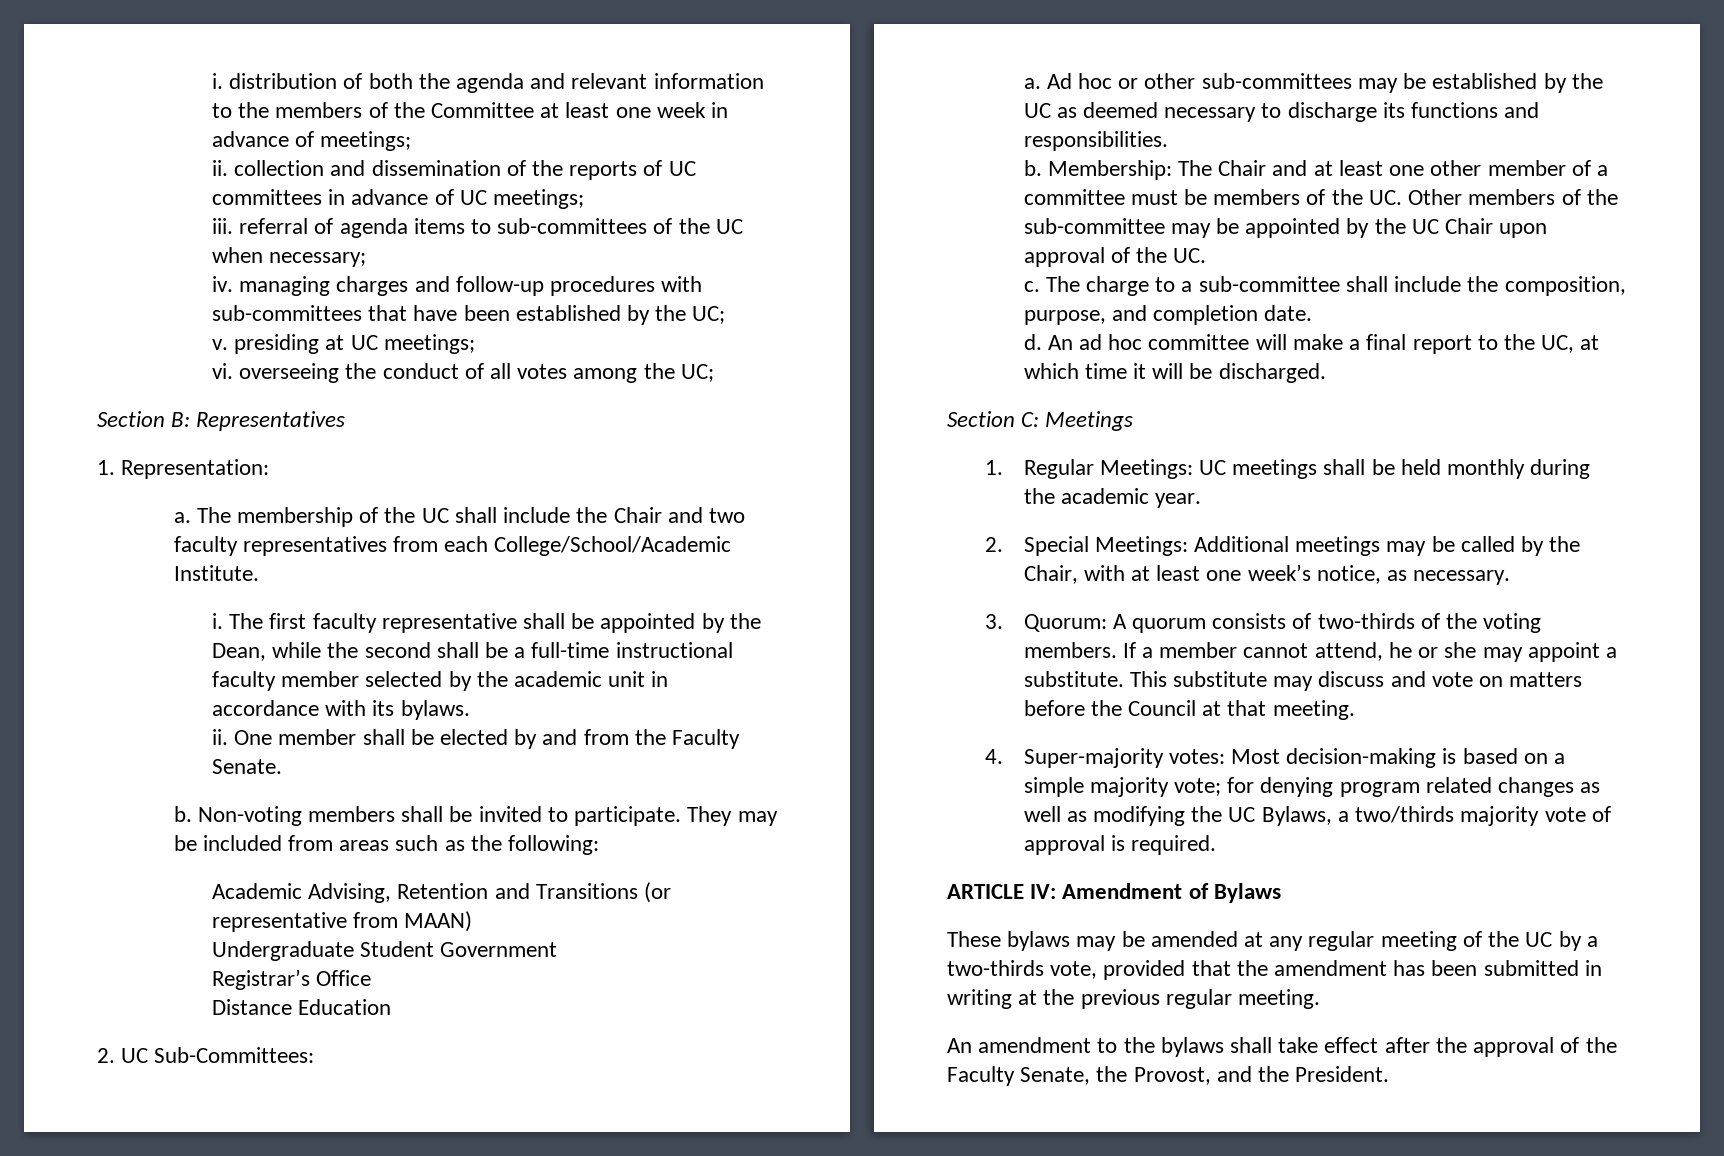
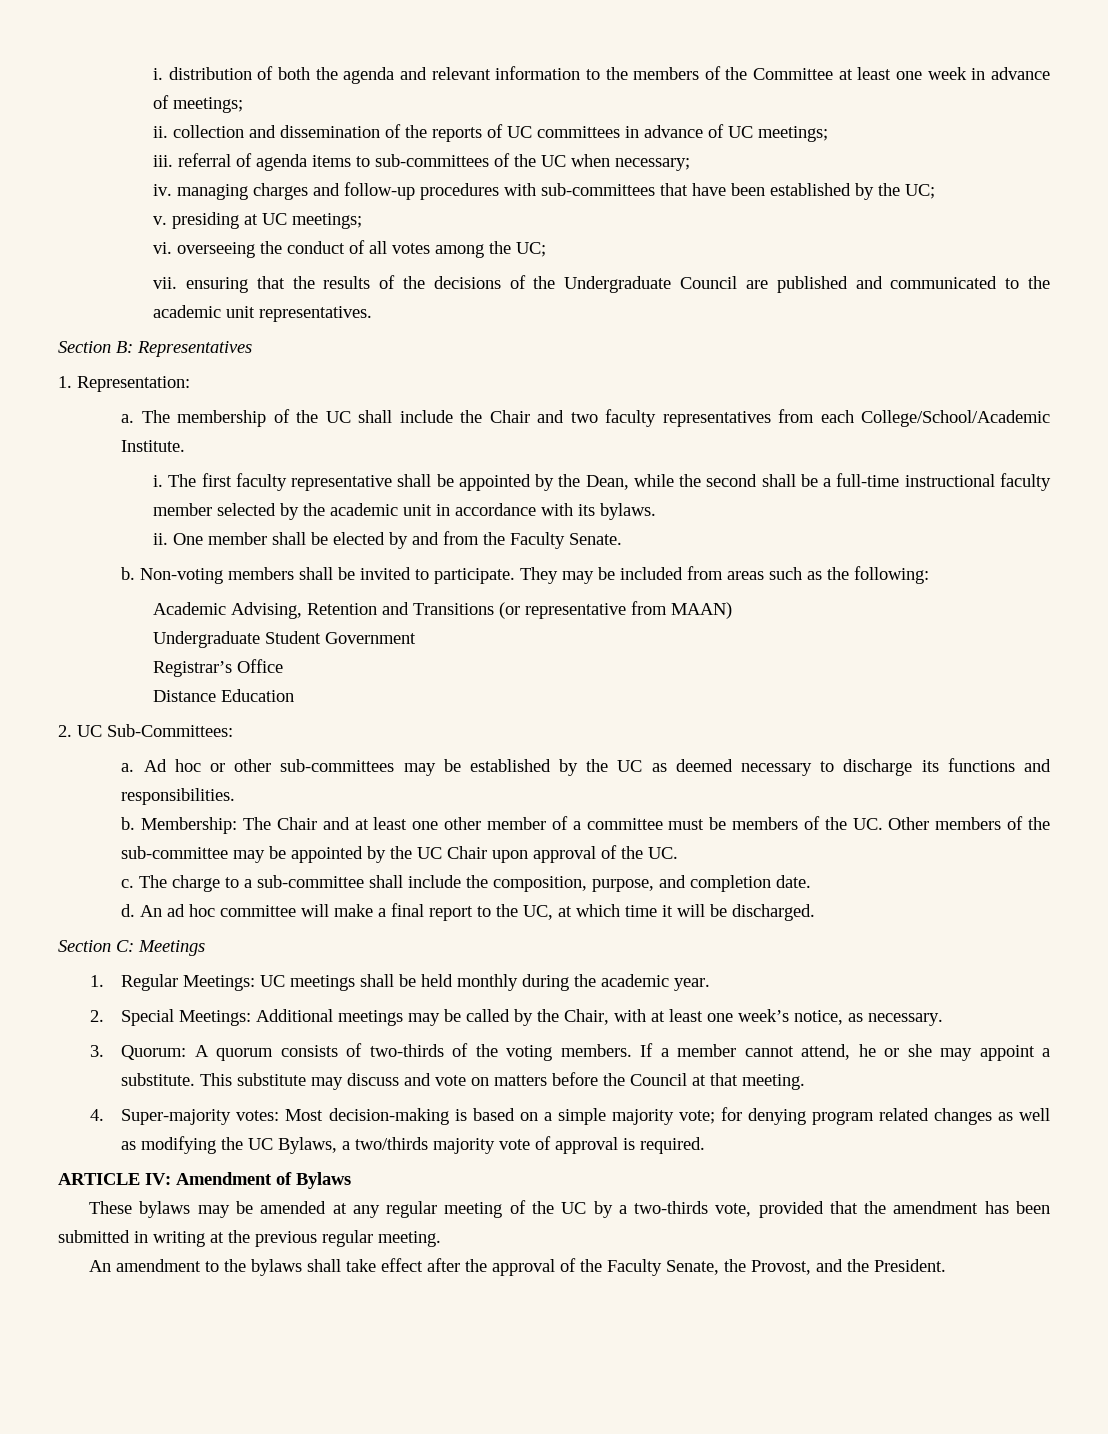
+ vii. ensuring that the results of the decisions of the Undergraduate Council are published and communicated to the academic unit representatives.

